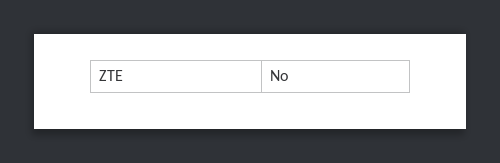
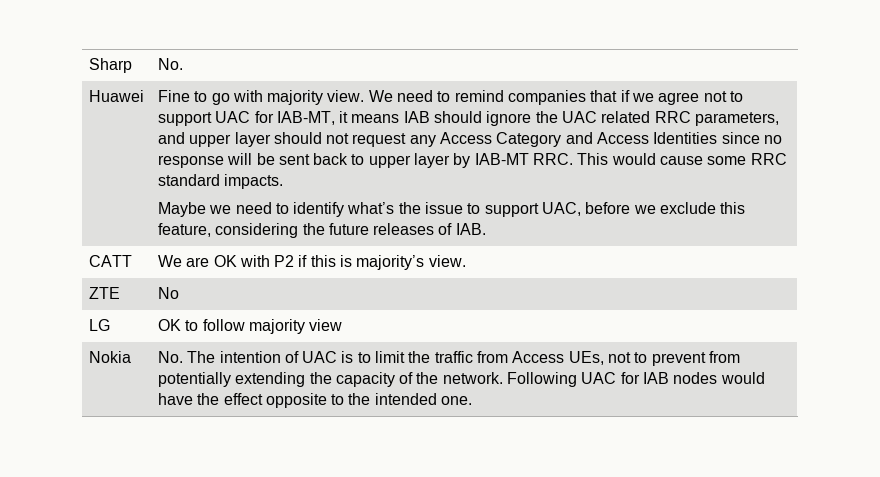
+ Sharp | No.
+ Huawei | Fine to go with majority view. We need to remind companies that if we agree not to support UAC for IAB-MT, it means IAB should ignore the UAC related RRC parameters, and upper layer should not request any Access Category and Access Identities since no response will be sent back to upper layer by IAB-MT RRC. This would cause some RRC standard impacts.
+ Maybe we need to identify what’s the issue to support UAC, before we exclude this feature, considering the future releases of IAB.
+ CATT | We are OK with P2 if this is majority’s view.
  ZTE | No
+ LG | OK to follow majority view
+ Nokia | No. The intention of UAC is to limit the traffic from Access UEs, not to prevent from potentially extending the capacity of the network. Following UAC for IAB nodes would have the effect opposite to the intended one.

